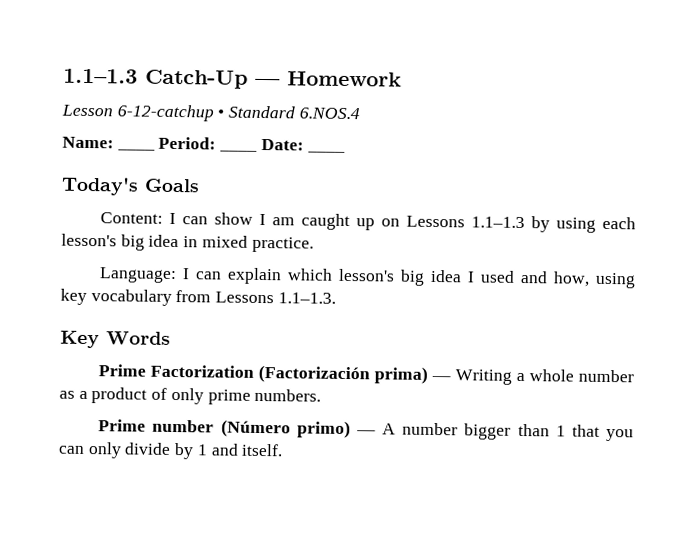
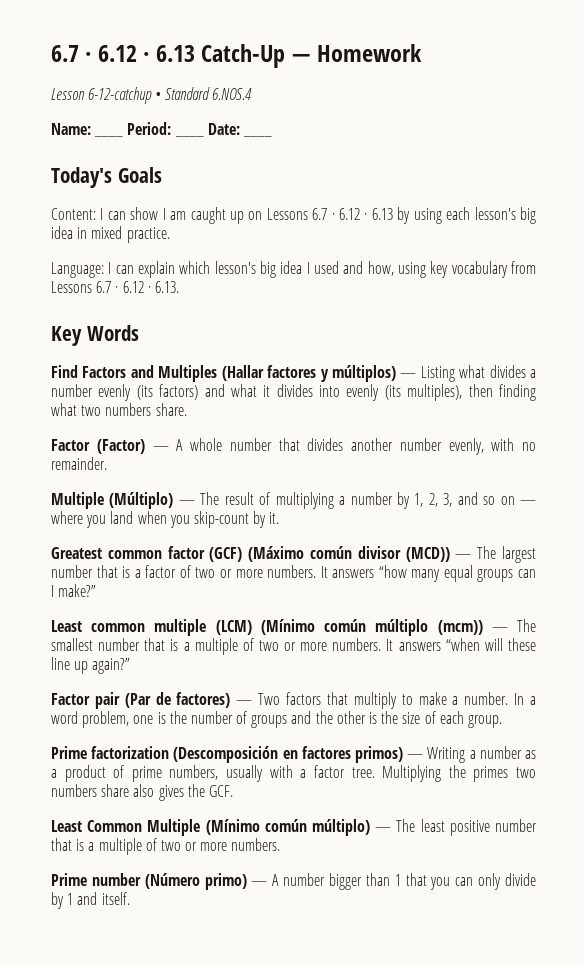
- 1.1–1.3 Catch-Up — Homework
+ 6.7 · 6.12 · 6.13 Catch-Up — Homework
- Content: I can show I am caught up on Lessons 1.1–1.3 by using each lesson's big idea in mixed practice.
+ Content: I can show I am caught up on Lessons 6.7 · 6.12 · 6.13 by using each lesson's big idea in mixed practice.
- Language: I can explain which lesson's big idea I used and how, using key vocabulary from Lessons 1.1–1.3.
+ Language: I can explain which lesson's big idea I used and how, using key vocabulary from Lessons 6.7 · 6.12 · 6.13.
  Key Words
- Prime Factorization (Factorización prima) — Writing a whole number as a product of only prime numbers.
+ Find Factors and Multiples (Hallar factores y múltiplos) — Listing what divides a number evenly (its factors) and what it divides into evenly (its multiples), then finding what two numbers share.
+ Factor (Factor) — A whole number that divides another number evenly, with no remainder.
+ Multiple (Múltiplo) — The result of multiplying a number by 1, 2, 3, and so on — where you land when you skip-count by it.
+ Greatest common factor (GCF) (Máximo común divisor (MCD)) — The largest number that is a factor of two or more numbers. It answers “how many equal groups can I make?”
+ Least common multiple (LCM) (Mínimo común múltiplo (mcm)) — The smallest number that is a multiple of two or more numbers. It answers “when will these line up again?”
+ Factor pair (Par de factores) — Two factors that multiply to make a number. In a word problem, one is the number of groups and the other is the size of each group.
+ Prime factorization (Descomposición en factores primos) — Writing a number as a product of prime numbers, usually with a factor tree. Multiplying the primes two numbers share also gives the GCF.
+ Least Common Multiple (Mínimo común múltiplo) — The least positive number that is a multiple of two or more numbers.

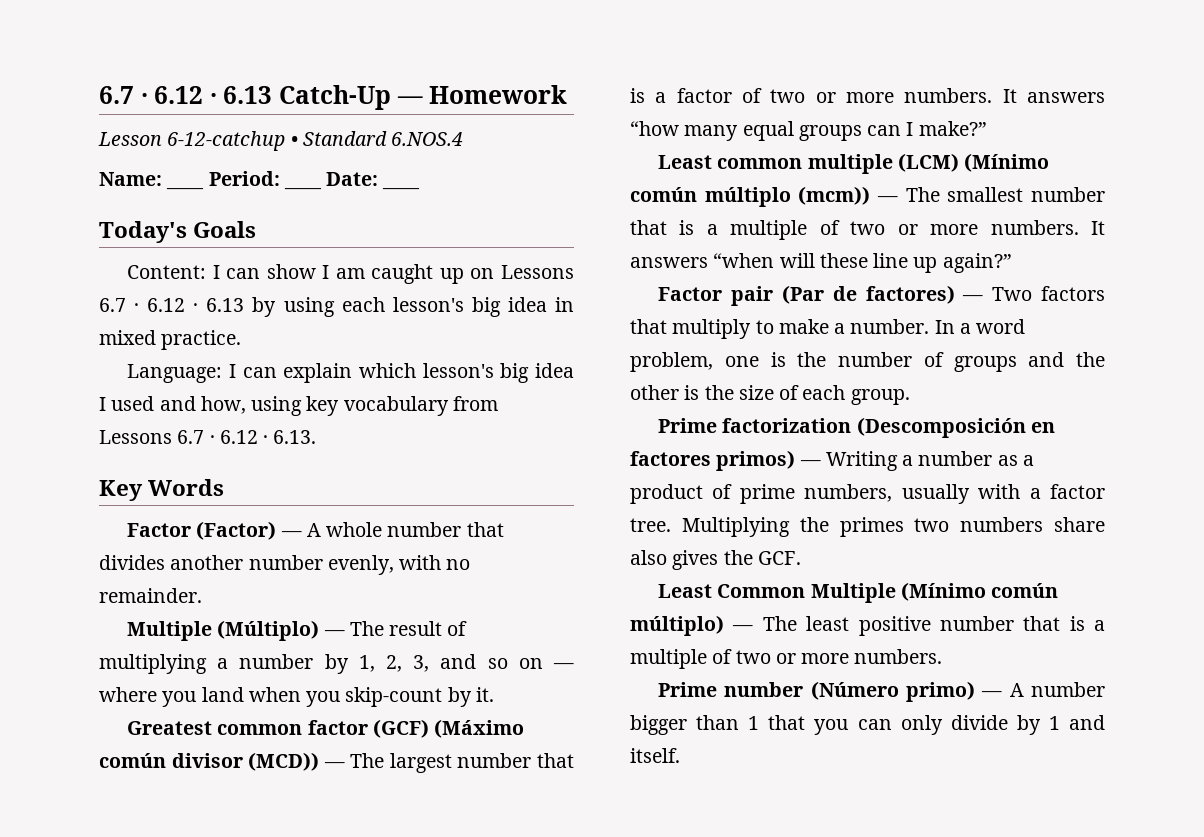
- Find Factors and Multiples (Hallar factores y múltiplos) — Listing what divides a number evenly (its factors) and what it divides into evenly (its multiples), then finding what two numbers share.

